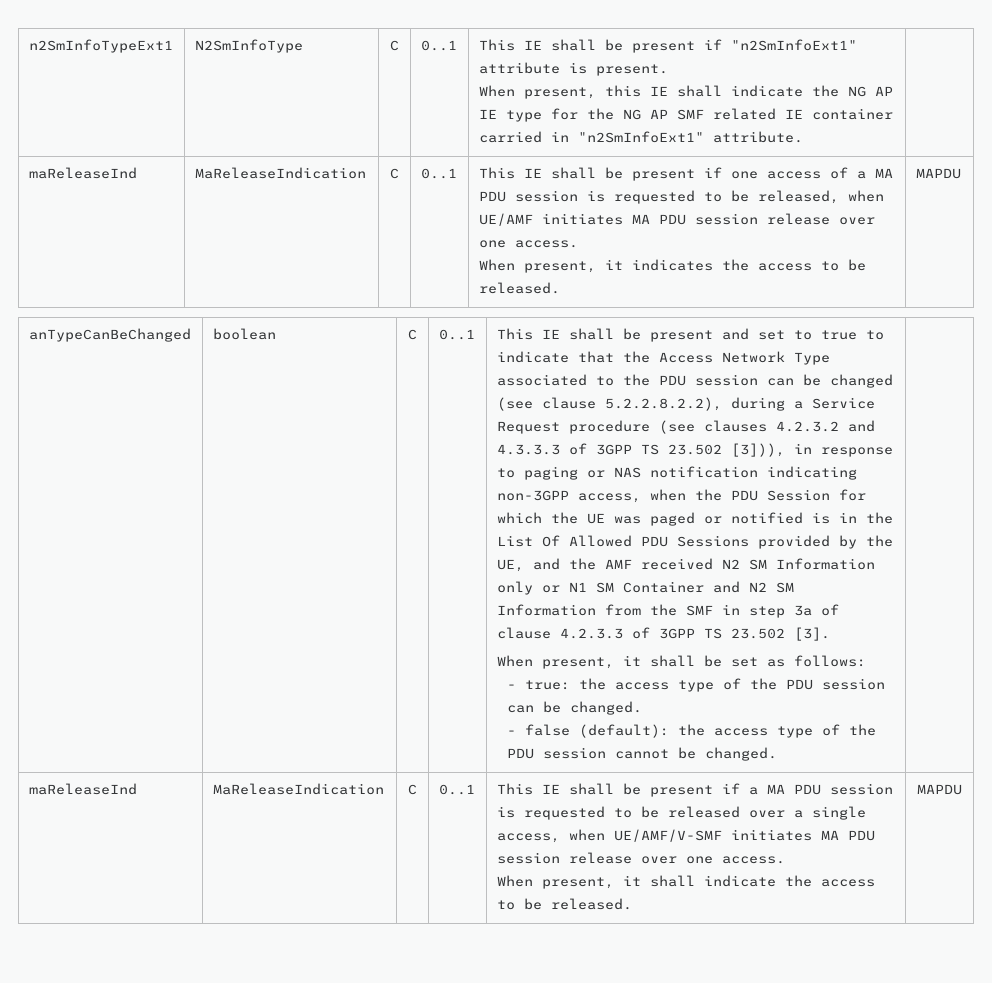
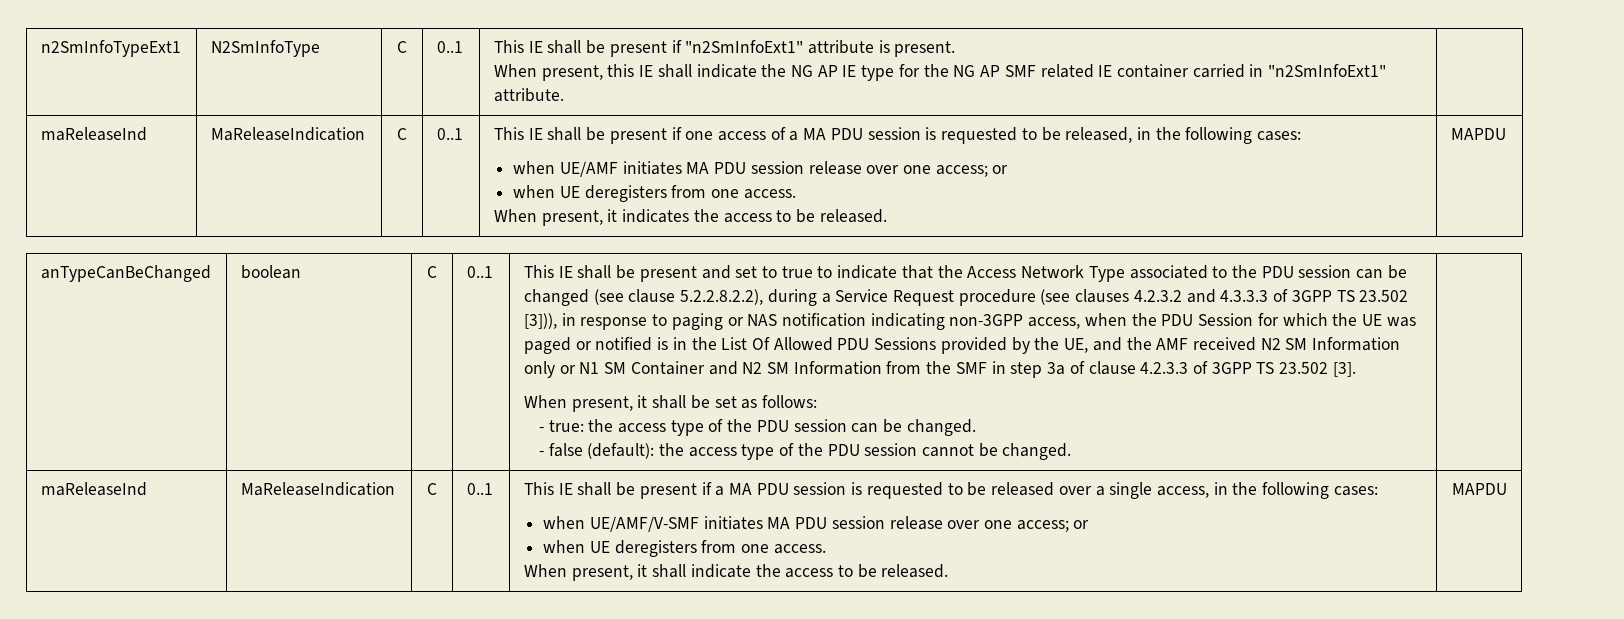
- This IE shall be present if one access of a MA PDU session is requested to be released, when UE/AMF initiates MA PDU session release over one access.
+ This IE shall be present if one access of a MA PDU session is requested to be released, in the following cases:
+ when UE/AMF initiates MA PDU session release over one access; or
+ when UE deregisters from one access.
- This IE shall be present if a MA PDU session is requested to be released over a single access, when UE/AMF/V-SMF initiates MA PDU session release over one access.
+ This IE shall be present if a MA PDU session is requested to be released over a single access, in the following cases:
+ when UE/AMF/V-SMF initiates MA PDU session release over one access; or
+ when UE deregisters from one access.

